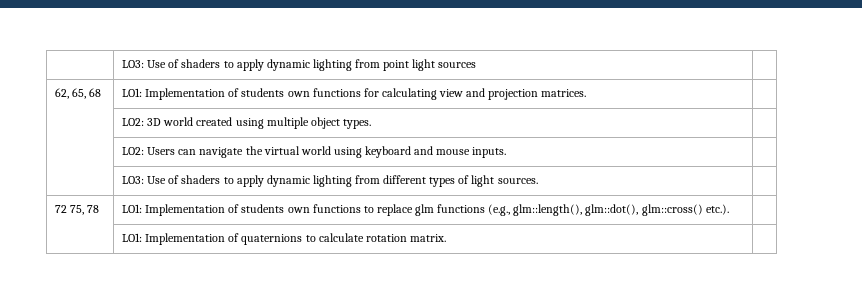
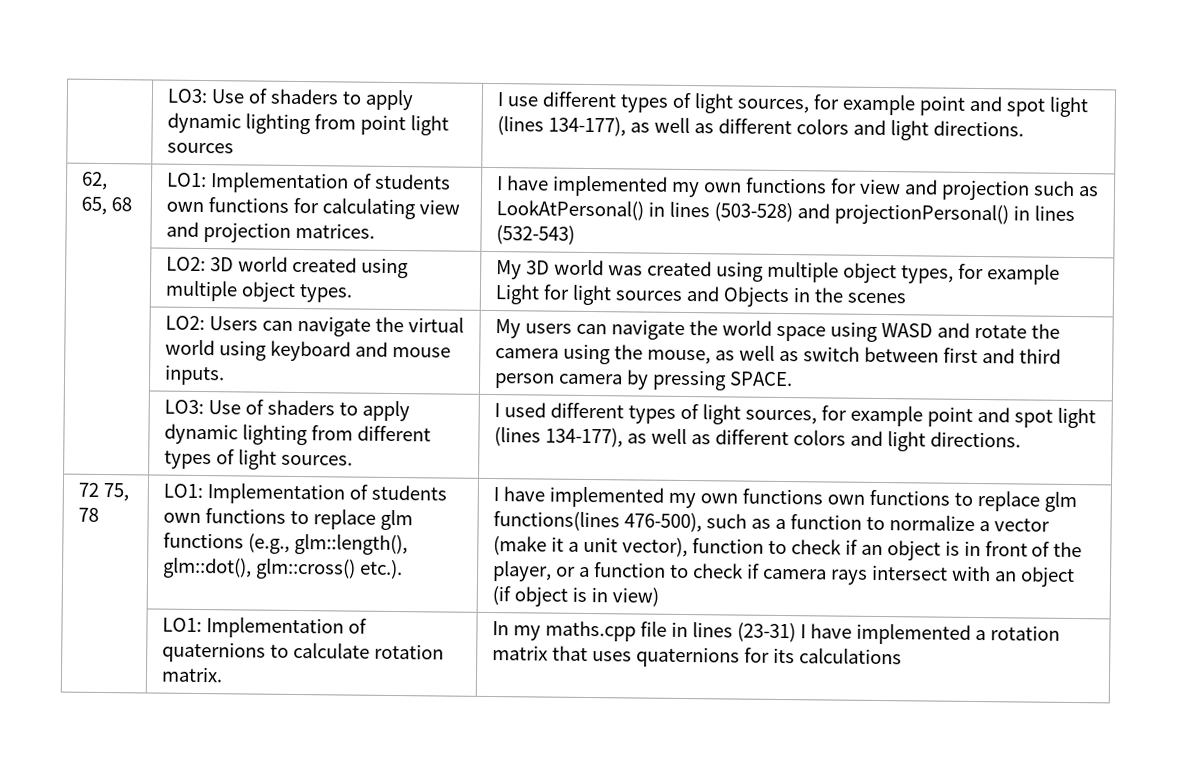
- | LO3: Use of shaders to apply dynamic lighting from point light sources |
+ | LO3: Use of shaders to apply dynamic lighting from point light sources | I use different types of light sources, for example point and spot light (lines 134-177), as well as different colors and light directions.
- 62, 65, 68 | LO1: Implementation of students own functions for calculating view and projection matrices. |
+ 62, 65, 68 | LO1: Implementation of students own functions for calculating view and projection matrices. | I have implemented my own functions for view and projection such as LookAtPersonal() in lines (503-528) and projectionPersonal() in lines (532-543)
- | LO2: 3D world created using multiple object types. |
+ | LO2: 3D world created using multiple object types. | My 3D world was created using multiple object types, for example Light for light sources and Objects in the scenes
+ My users can navigate the world space using WASD and rotate the camera using the mouse, as well as switch between first and third person camera by pressing SPACE.
- | LO3: Use of shaders to apply dynamic lighting from different types of light sources. |
+ | LO3: Use of shaders to apply dynamic lighting from different types of light sources. | I used different types of light sources, for example point and spot light (lines 134-177), as well as different colors and light directions.
+ I have implemented my own functions own functions to replace glm functions(lines 476-500), such as a function to normalize a vector (make it a unit vector), function to check if an object is in front of the player, or a function to check if camera rays intersect with an object (if object is in view)
- | LO1: Implementation of quaternions to calculate rotation matrix. |
+ | LO1: Implementation of quaternions to calculate rotation matrix. | In my maths.cpp file in lines (23-31) I have implemented a rotation matrix that uses quaternions for its calculations

